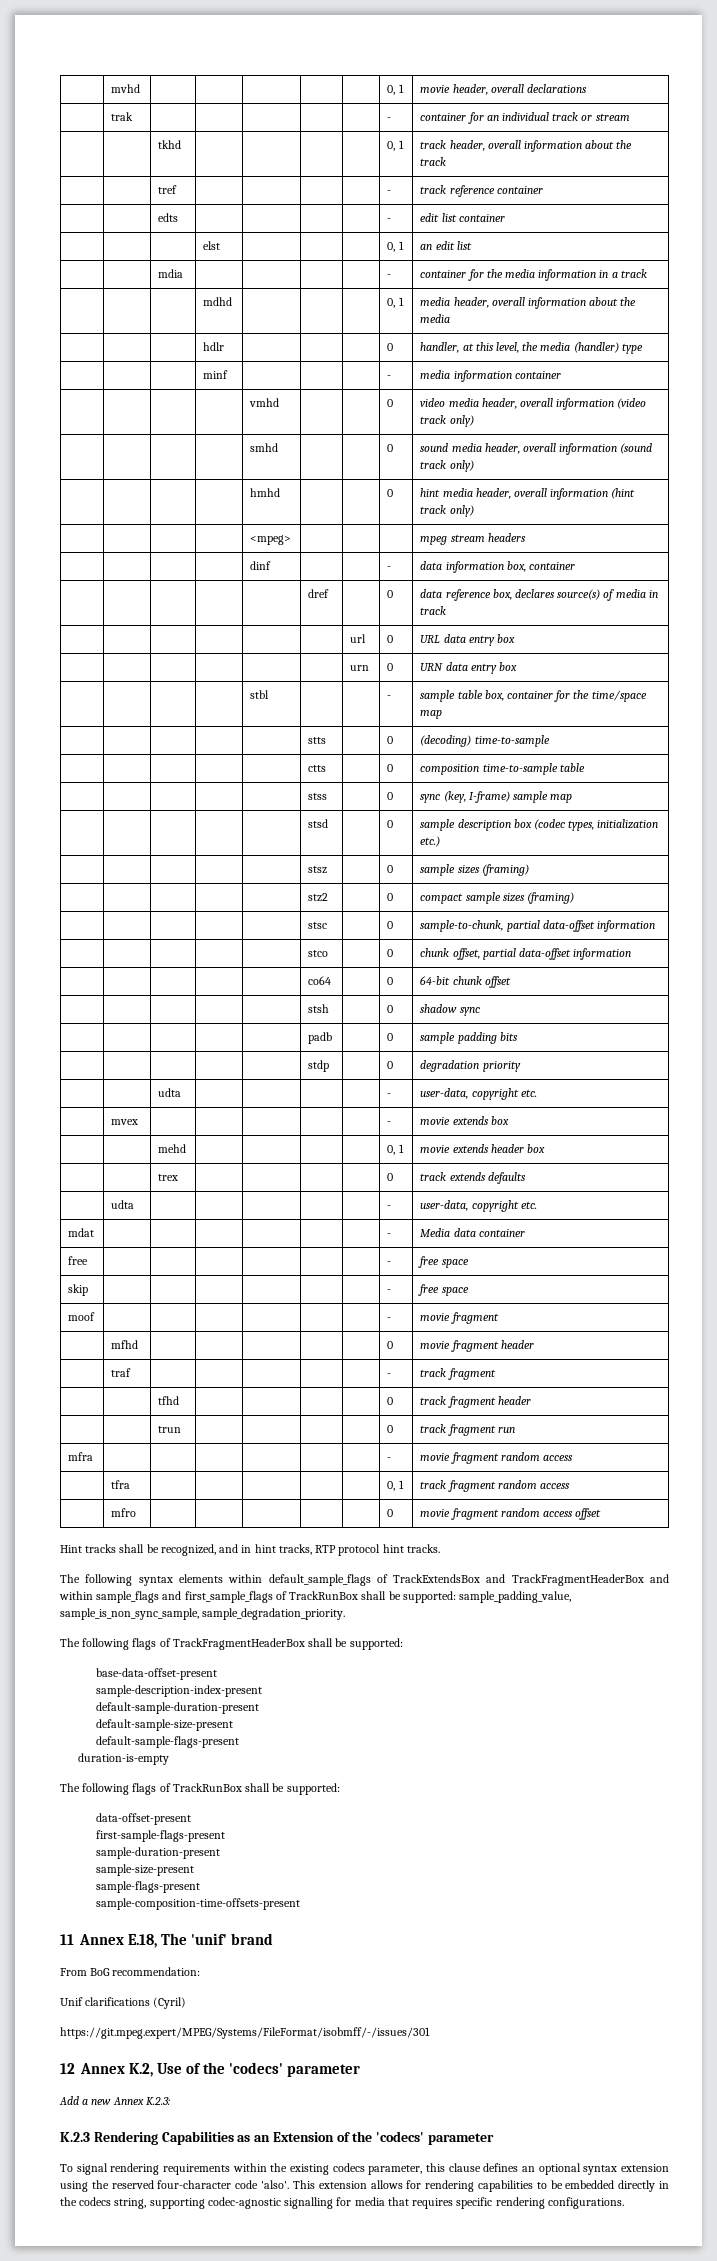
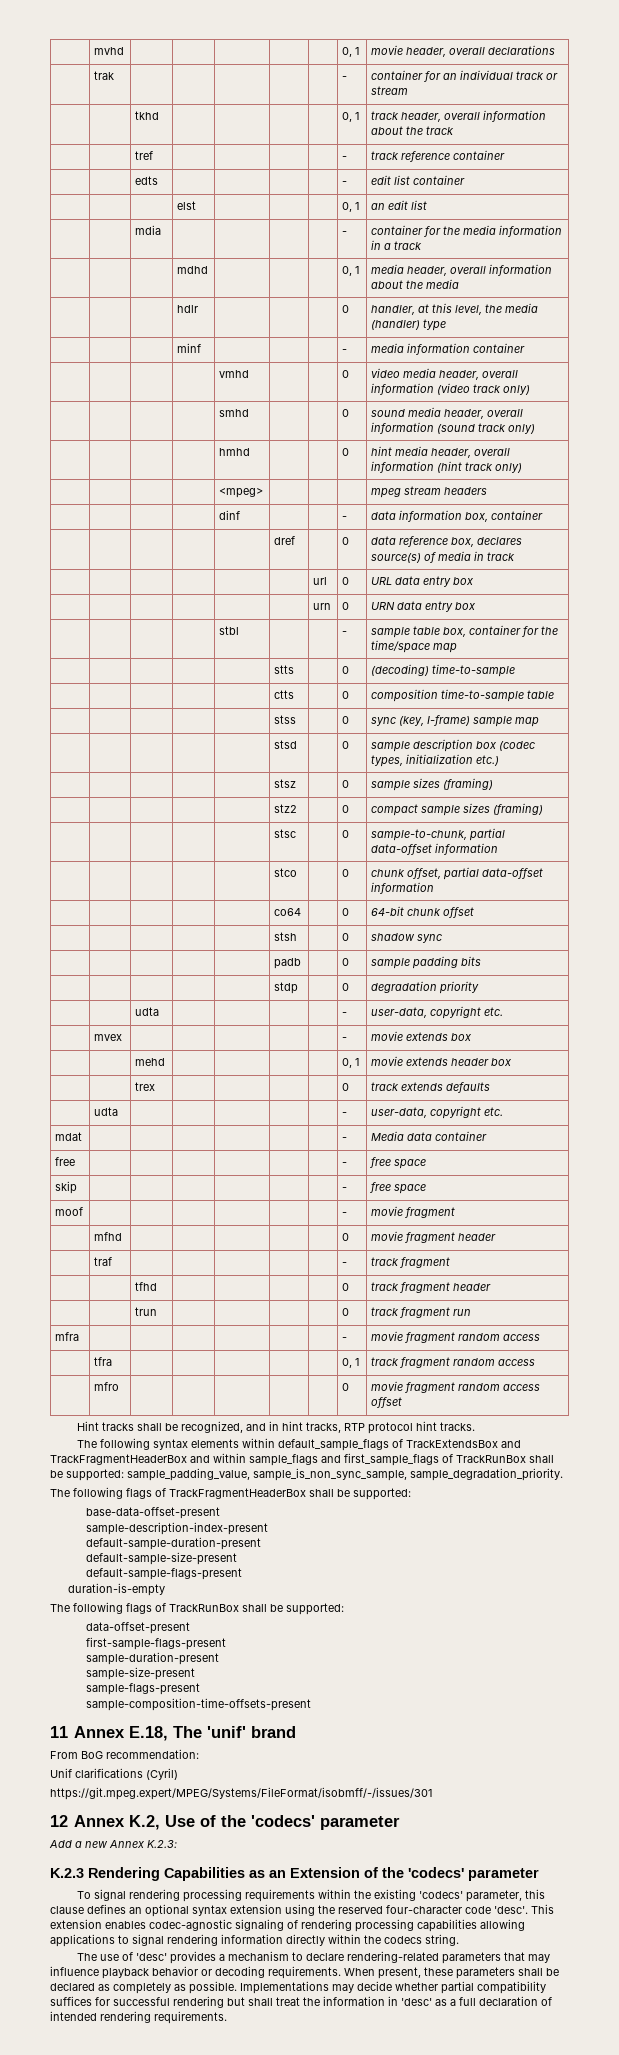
- To signal rendering requirements within the existing codecs parameter, this clause defines an optional syntax extension using the reserved four-character code 'also'.
+ To signal rendering processing requirements within the existing 'codecs' parameter, this clause defines an optional syntax extension using the reserved four-character code 'desc'.
- This extension allows for rendering capabilities to be embedded directly in the codecs string, supporting codec-agnostic signalling for media that requires specific rendering configurations.
+ This extension enables codec-agnostic signaling of rendering processing capabilities allowing applications to signal rendering information directly within the codecs string.
+ The use of 'desc' provides a mechanism to declare rendering-related parameters that may influence playback behavior or decoding requirements. When present, these parameters shall be declared as completely as possible. Implementations may decide whether partial compatibility suffices for successful rendering but shall treat the information in 'desc' as a full declaration of intended rendering requirements.

